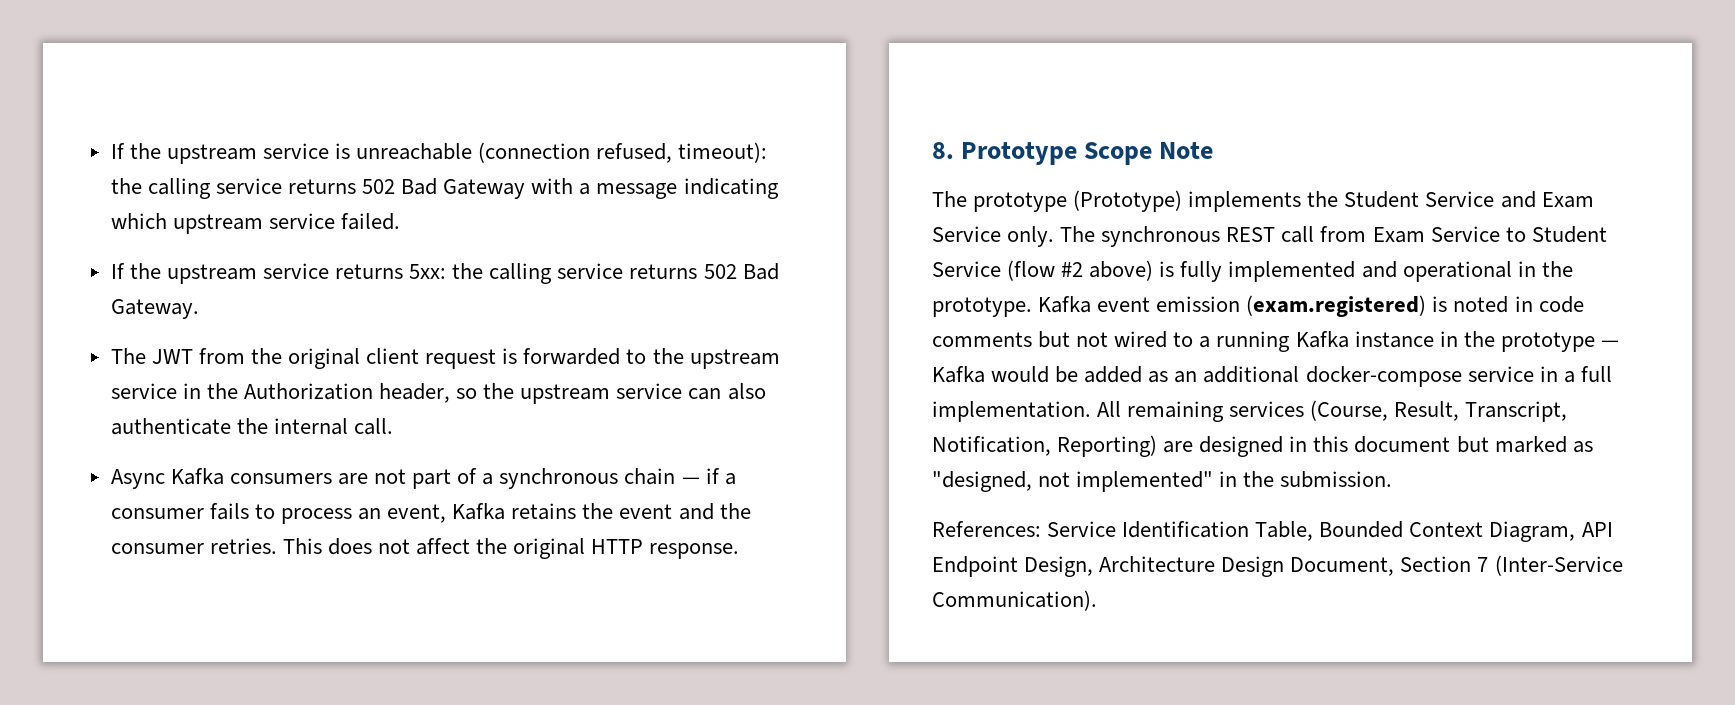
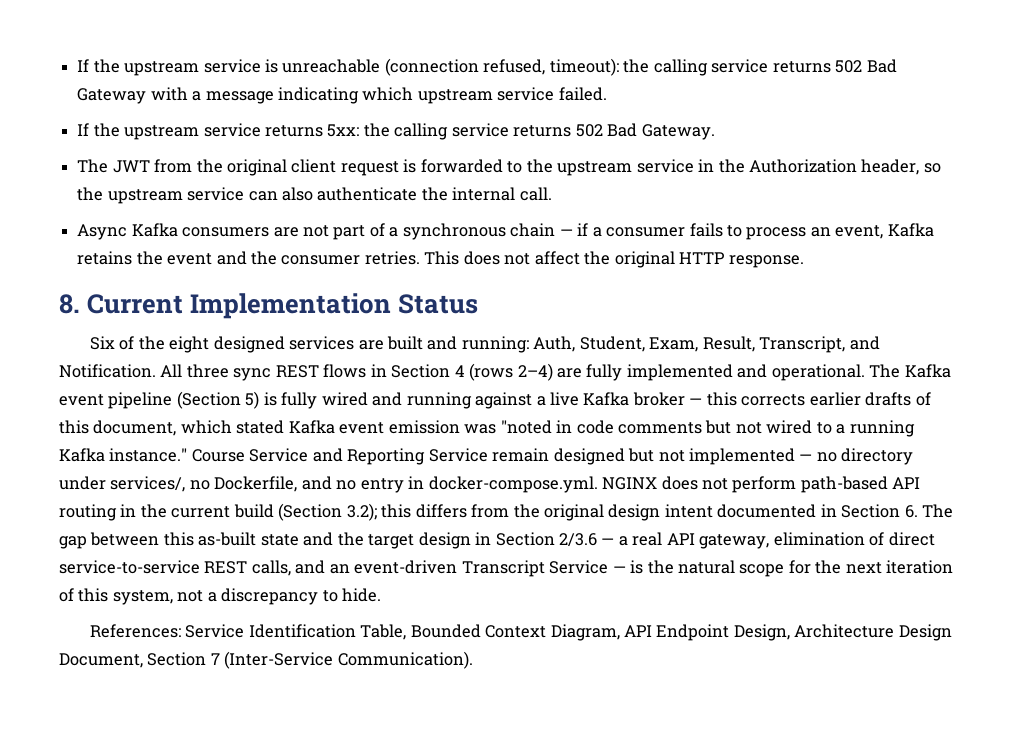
- 8. Prototype Scope Note
- The prototype (Prototype) implements the Student Service and Exam Service only. The synchronous REST call from Exam Service to Student Service (flow #2 above) is fully implemented and operational in the prototype. Kafka event emission (exam.registered) is noted in code comments but not wired to a running Kafka instance in the prototype — Kafka would be added as an additional docker-compose service in a full implementation. All remaining services (Course, Result, Transcript, Notification, Reporting) are designed in this document but marked as "designed, not implemented" in the submission.
+ 8. Current Implementation Status
+ Six of the eight designed services are built and running: Auth, Student, Exam, Result, Transcript, and Notification. All three sync REST flows in Section 4 (rows 2–4) are fully implemented and operational. The Kafka event pipeline (Section 5) is fully wired and running against a live Kafka broker — this corrects earlier drafts of this document, which stated Kafka event emission was "noted in code comments but not wired to a running Kafka instance." Course Service and Reporting Service remain designed but not implemented — no directory under services/, no Dockerfile, and no entry in docker-compose.yml. NGINX does not perform path-based API routing in the current build (Section 3.2); this differs from the original design intent documented in Section 6. The gap between this as-built state and the target design in Section 2/3.6 — a real API gateway, elimination of direct service-to-service REST calls, and an event-driven Transcript Service — is the natural scope for the next iteration of this system, not a discrepancy to hide.

